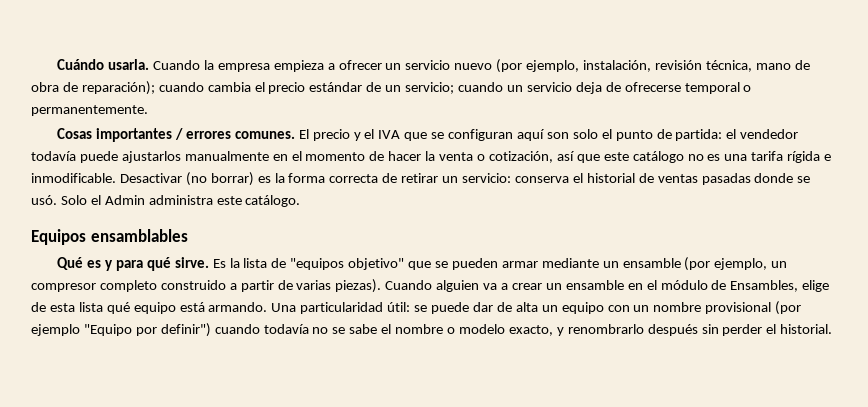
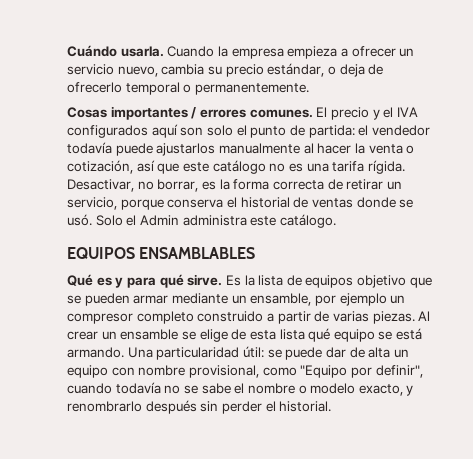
- Cuando la empresa empieza a ofrecer un servicio nuevo (por ejemplo, instalación, revisión técnica, mano de obra de reparación); cuando cambia el precio estándar de un servicio; cuando un servicio deja de ofrecerse temporal o permanentemente.
+ Cuando la empresa empieza a ofrecer un servicio nuevo, cambia su precio estándar, o deja de ofrecerlo temporal o permanentemente.
- El precio y el IVA que se configuran aquí son solo el punto de partida: el vendedor todavía puede ajustarlos manualmente en el momento de hacer la venta o cotización, así que este catálogo no es una tarifa rígida e inmodificable. Desactivar (no borrar) es la forma correcta de retirar un servicio: conserva el historial de ventas pasadas donde se usó.
+ El precio y el IVA configurados aquí son solo el punto de partida: el vendedor todavía puede ajustarlos manualmente al hacer la venta o cotización, así que este catálogo no es una tarifa rígida. Desactivar, no borrar, es la forma correcta de retirar un servicio, porque conserva el historial de ventas donde se usó.
- Equipos ensamblables
+ EQUIPOS ENSAMBLABLES
- Es la lista de "equipos objetivo" que se pueden armar mediante un ensamble (por ejemplo, un compresor completo construido a partir de varias piezas). Cuando alguien va a crear un ensamble en el módulo de Ensambles, elige de esta lista qué equipo está armando.
+ Es la lista de equipos objetivo que se pueden armar mediante un ensamble, por ejemplo un compresor completo construido a partir de varias piezas. Al crear un ensamble se elige de esta lista qué equipo se está armando.
- Una particularidad útil: se puede dar de alta un equipo con un nombre provisional (por ejemplo "Equipo por definir") cuando todavía no se sabe el nombre o modelo exacto, y renombrarlo después sin perder el historial.
+ Una particularidad útil: se puede dar de alta un equipo con nombre provisional, como "Equipo por definir", cuando todavía no se sabe el nombre o modelo exacto, y renombrarlo después sin perder el historial.

